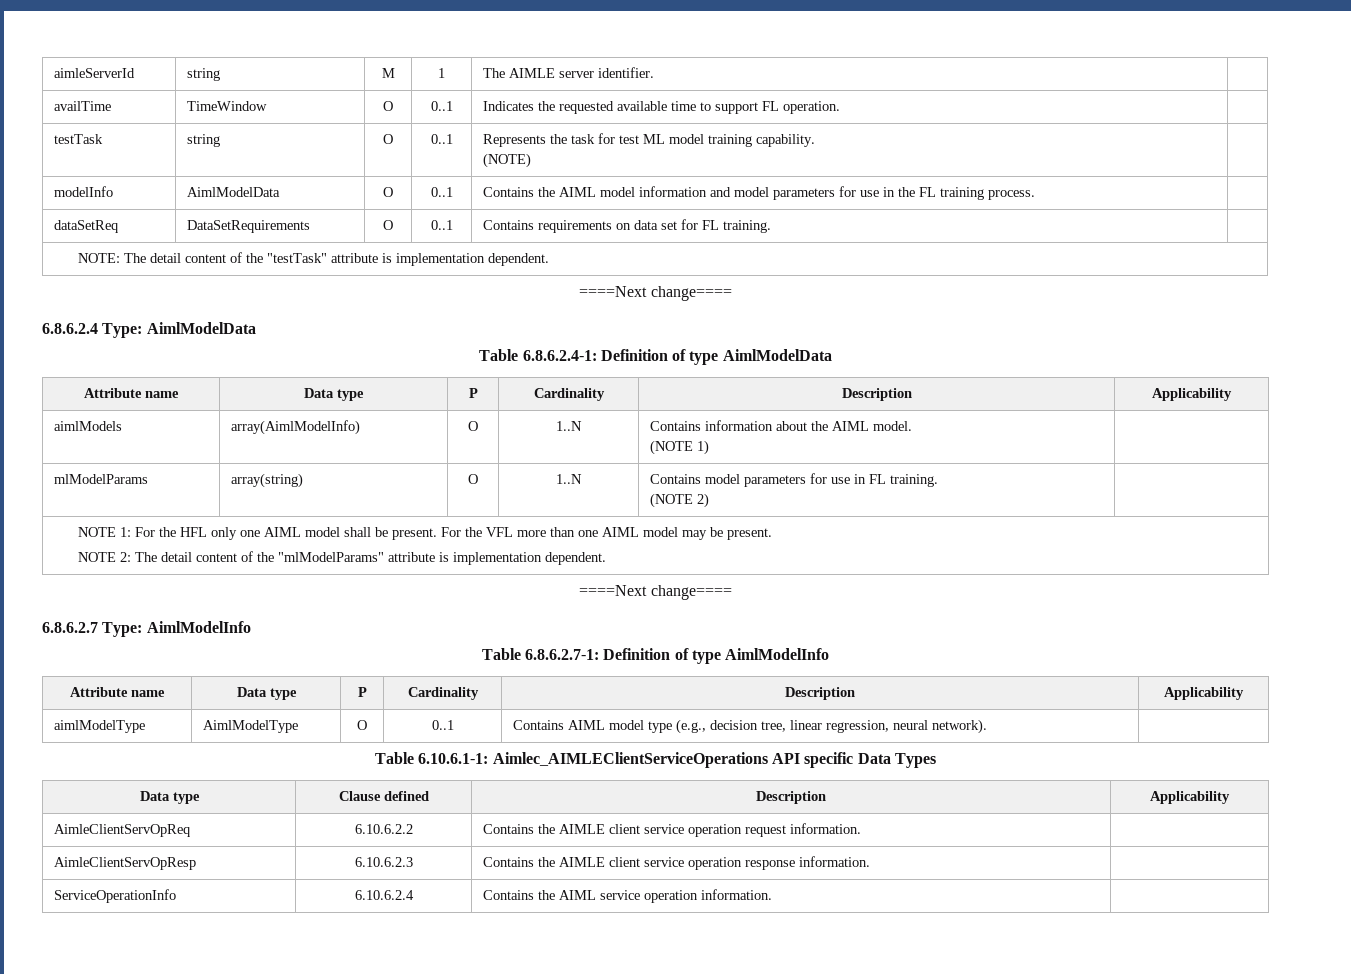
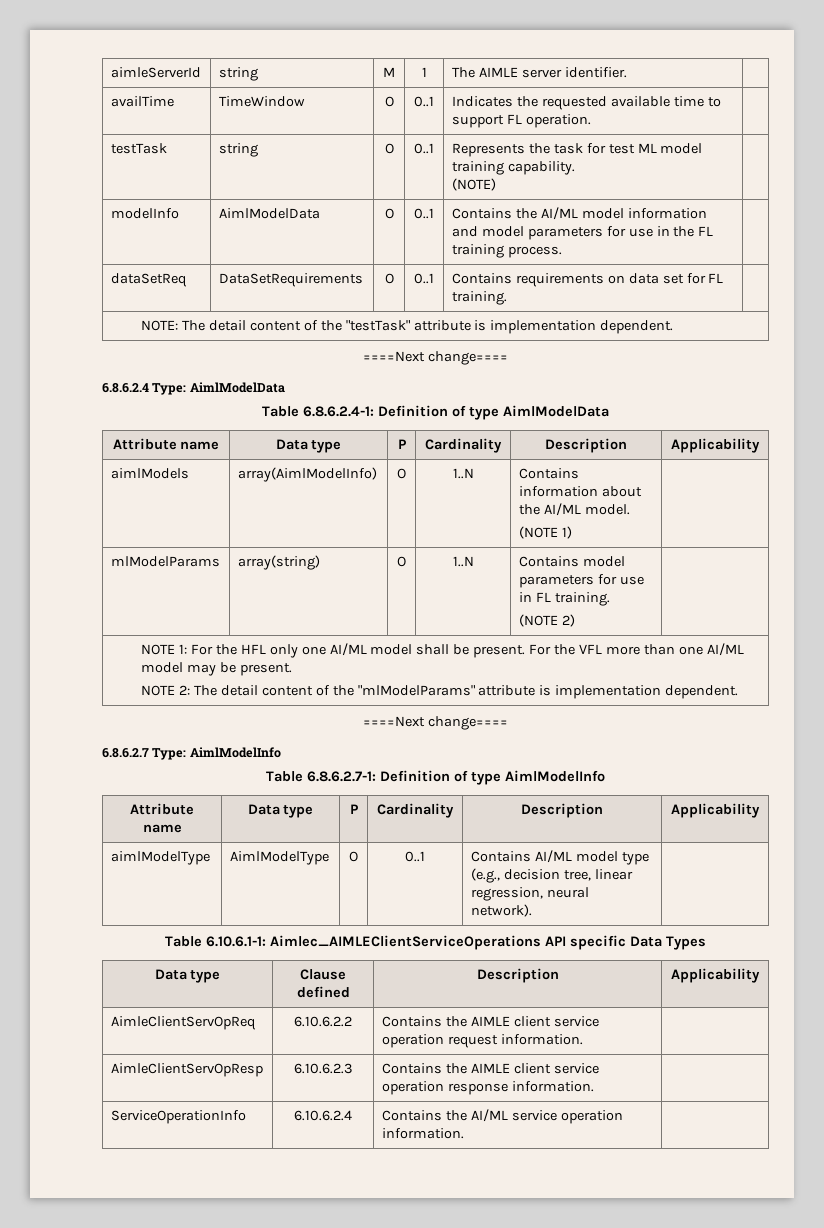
- modelInfo | AimlModelData | O | 0..1 | Contains the AIML model information and model parameters for use in the FL training process. |
+ modelInfo | AimlModelData | O | 0..1 | Contains the AI/ML model information and model parameters for use in the FL training process. |
- aimlModels | array(AimlModelInfo) | O | 1..N | Contains information about the AIML model.
+ aimlModels | array(AimlModelInfo) | O | 1..N | Contains information about the AI/ML model.
- NOTE 1: For the HFL only one AIML model shall be present. For the VFL more than one AIML model may be present.
+ NOTE 1: For the HFL only one AI/ML model shall be present. For the VFL more than one AI/ML model may be present.
- aimlModelType | AimlModelType | O | 0..1 | Contains AIML model type (e.g., decision tree, linear regression, neural network). |
+ aimlModelType | AimlModelType | O | 0..1 | Contains AI/ML model type (e.g., decision tree, linear regression, neural network). |
- ServiceOperationInfo | 6.10.6.2.4 | Contains the AIML service operation information. |
+ ServiceOperationInfo | 6.10.6.2.4 | Contains the AI/ML service operation information. |

